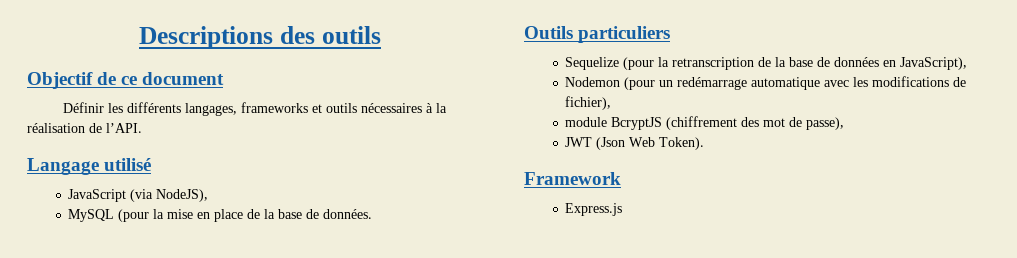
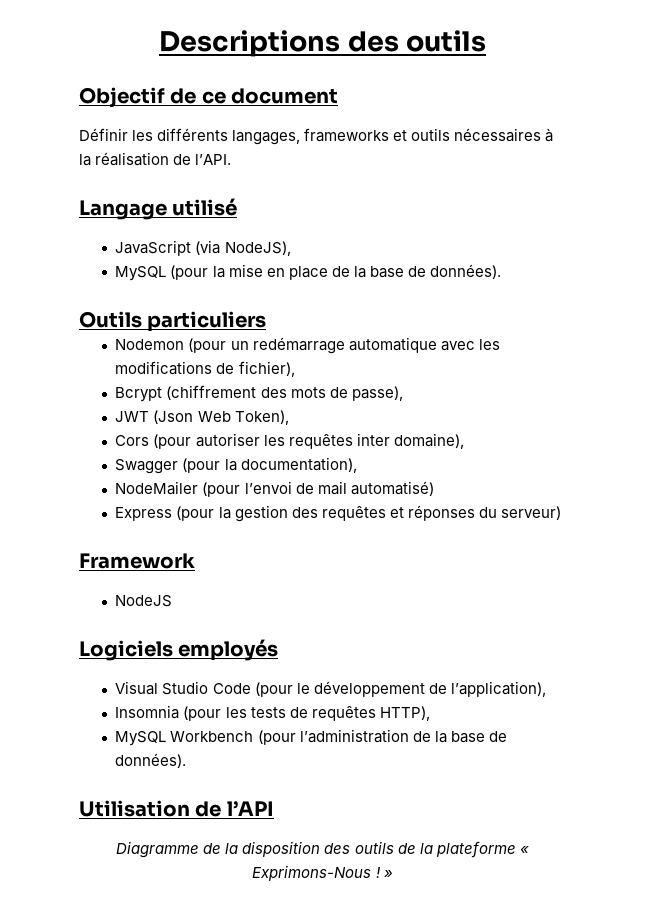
- MySQL (pour la mise en place de la base de données.
+ MySQL (pour la mise en place de la base de données).
- Sequelize (pour la retranscription de la base de données en JavaScript),
- module BcryptJS (chiffrement des mot de passe),
+ Bcrypt (chiffrement des mots de passe),
- JWT (Json Web Token).
+ JWT (Json Web Token),
+ Cors (pour autoriser les requêtes inter domaine),
+ Swagger (pour la documentation),
+ NodeMailer (pour l’envoi de mail automatisé)
+ Express (pour la gestion des requêtes et réponses du serveur)
  Framework
- Express.js
+ NodeJS
+ Logiciels employés
+ Visual Studio Code (pour le développement de l’application),
+ Insomnia (pour les tests de requêtes HTTP),
+ MySQL Workbench (pour l’administration de la base de données).
+ Utilisation de l’API
+ Diagramme de la disposition des outils de la plateforme « Exprimons-Nous ! »

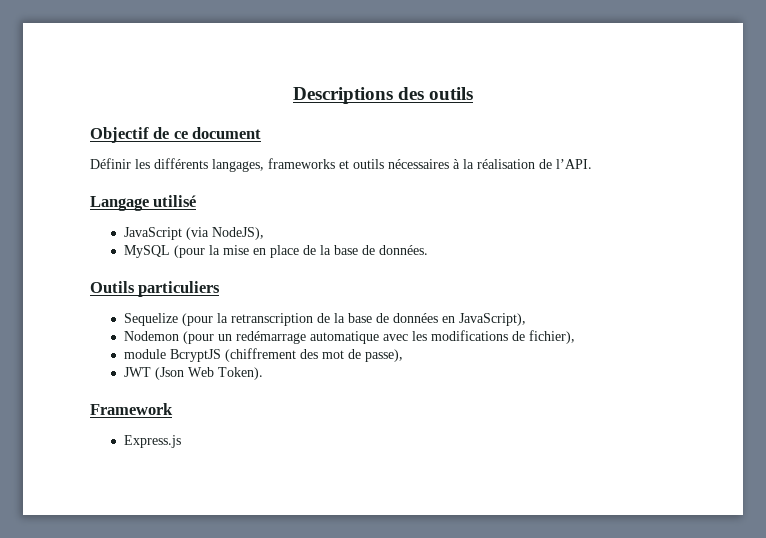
- MySQL (pour la mise en place de la base de données).
+ MySQL (pour la mise en place de la base de données.
+ Sequelize (pour la retranscription de la base de données en JavaScript),
- Bcrypt (chiffrement des mots de passe),
+ module BcryptJS (chiffrement des mot de passe),
- JWT (Json Web Token),
- Cors (pour autoriser les requêtes inter domaine),
- Swagger (pour la documentation),
- NodeMailer (pour l’envoi de mail automatisé)
- Express (pour la gestion des requêtes et réponses du serveur)
+ JWT (Json Web Token).
  Framework
- NodeJS
- Logiciels employés
- Visual Studio Code (pour le développement de l’application),
- Insomnia (pour les tests de requêtes HTTP),
- MySQL Workbench (pour l’administration de la base de données).
- Utilisation de l’API
- Diagramme de la disposition des outils de la plateforme « Exprimons-Nous ! »
+ Express.js

